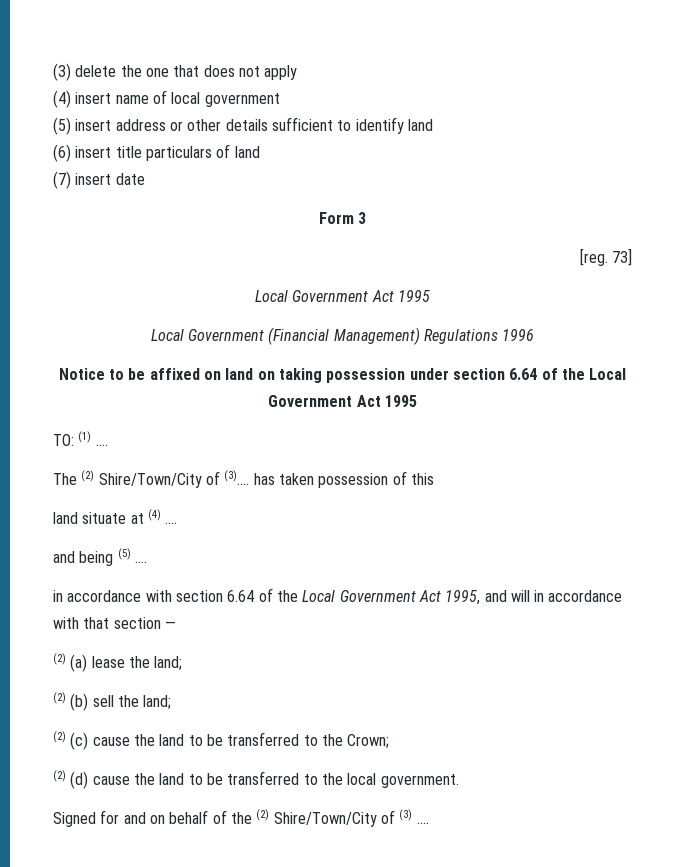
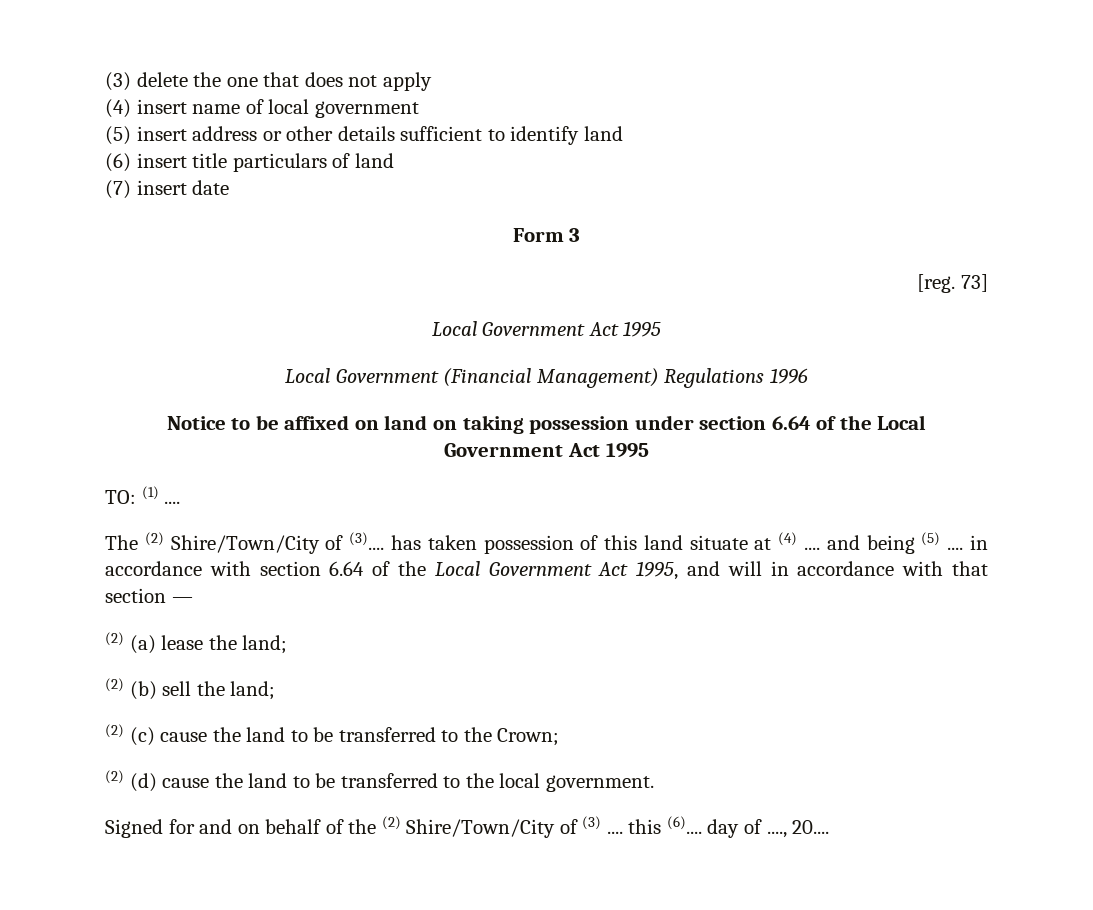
- The (2) Shire/Town/City of (3).... has taken possession of this
- land situate at (4) ....
- and being (5) ....
- in accordance with section 6.64 of the Local Government Act 1995, and will in accordance with that section —
+ The (2) Shire/Town/City of (3).... has taken possession of this land situate at (4) .... and being (5) .... in accordance with section 6.64 of the Local Government Act 1995, and will in accordance with that section —
- Signed for and on behalf of the (2) Shire/Town/City of (3) ....
+ Signed for and on behalf of the (2) Shire/Town/City of (3) .... this (6).... day of ...., 20....

